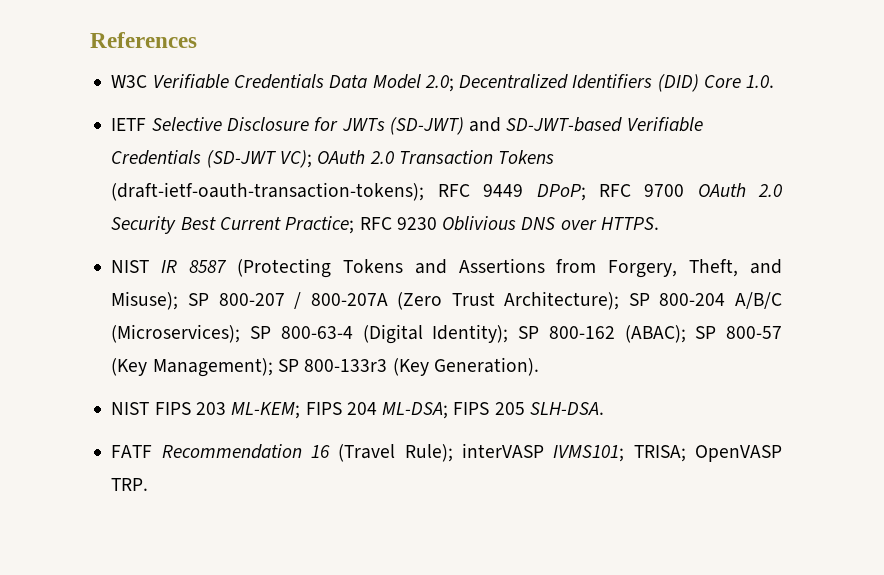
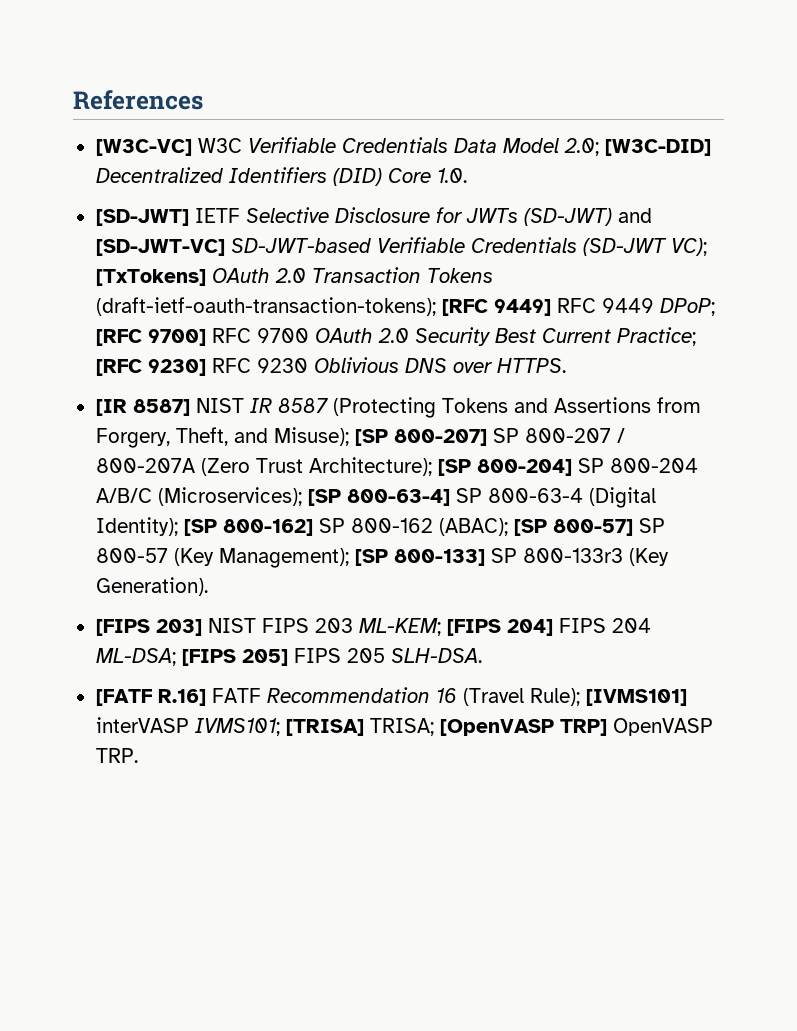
- W3C Verifiable Credentials Data Model 2.0; Decentralized Identifiers (DID) Core 1.0.
+ [W3C-VC] W3C Verifiable Credentials Data Model 2.0; [W3C-DID] Decentralized Identifiers (DID) Core 1.0.
- IETF Selective Disclosure for JWTs (SD-JWT) and SD-JWT-based Verifiable Credentials (SD-JWT VC); OAuth 2.0 Transaction Tokens (draft-ietf-oauth-transaction-tokens); RFC 9449 DPoP; RFC 9700 OAuth 2.0 Security Best Current Practice; RFC 9230 Oblivious DNS over HTTPS.
+ [SD-JWT] IETF Selective Disclosure for JWTs (SD-JWT) and [SD-JWT-VC] SD-JWT-based Verifiable Credentials (SD-JWT VC); [TxTokens] OAuth 2.0 Transaction Tokens (draft-ietf-oauth-transaction-tokens); [RFC 9449] RFC 9449 DPoP; [RFC 9700] RFC 9700 OAuth 2.0 Security Best Current Practice; [RFC 9230] RFC 9230 Oblivious DNS over HTTPS.
- NIST IR 8587 (Protecting Tokens and Assertions from Forgery, Theft, and Misuse); SP 800-207 / 800-207A (Zero Trust Architecture); SP 800-204 A/B/C (Microservices); SP 800-63-4 (Digital Identity); SP 800-162 (ABAC); SP 800-57 (Key Management); SP 800-133r3 (Key Generation).
+ [IR 8587] NIST IR 8587 (Protecting Tokens and Assertions from Forgery, Theft, and Misuse); [SP 800-207] SP 800-207 / 800-207A (Zero Trust Architecture); [SP 800-204] SP 800-204 A/B/C (Microservices); [SP 800-63-4] SP 800-63-4 (Digital Identity); [SP 800-162] SP 800-162 (ABAC); [SP 800-57] SP 800-57 (Key Management); [SP 800-133] SP 800-133r3 (Key Generation).
- NIST FIPS 203 ML-KEM; FIPS 204 ML-DSA; FIPS 205 SLH-DSA.
+ [FIPS 203] NIST FIPS 203 ML-KEM; [FIPS 204] FIPS 204 ML-DSA; [FIPS 205] FIPS 205 SLH-DSA.
- FATF Recommendation 16 (Travel Rule); interVASP IVMS101; TRISA; OpenVASP TRP.
+ [FATF R.16] FATF Recommendation 16 (Travel Rule); [IVMS101] interVASP IVMS101; [TRISA] TRISA; [OpenVASP TRP] OpenVASP TRP.

